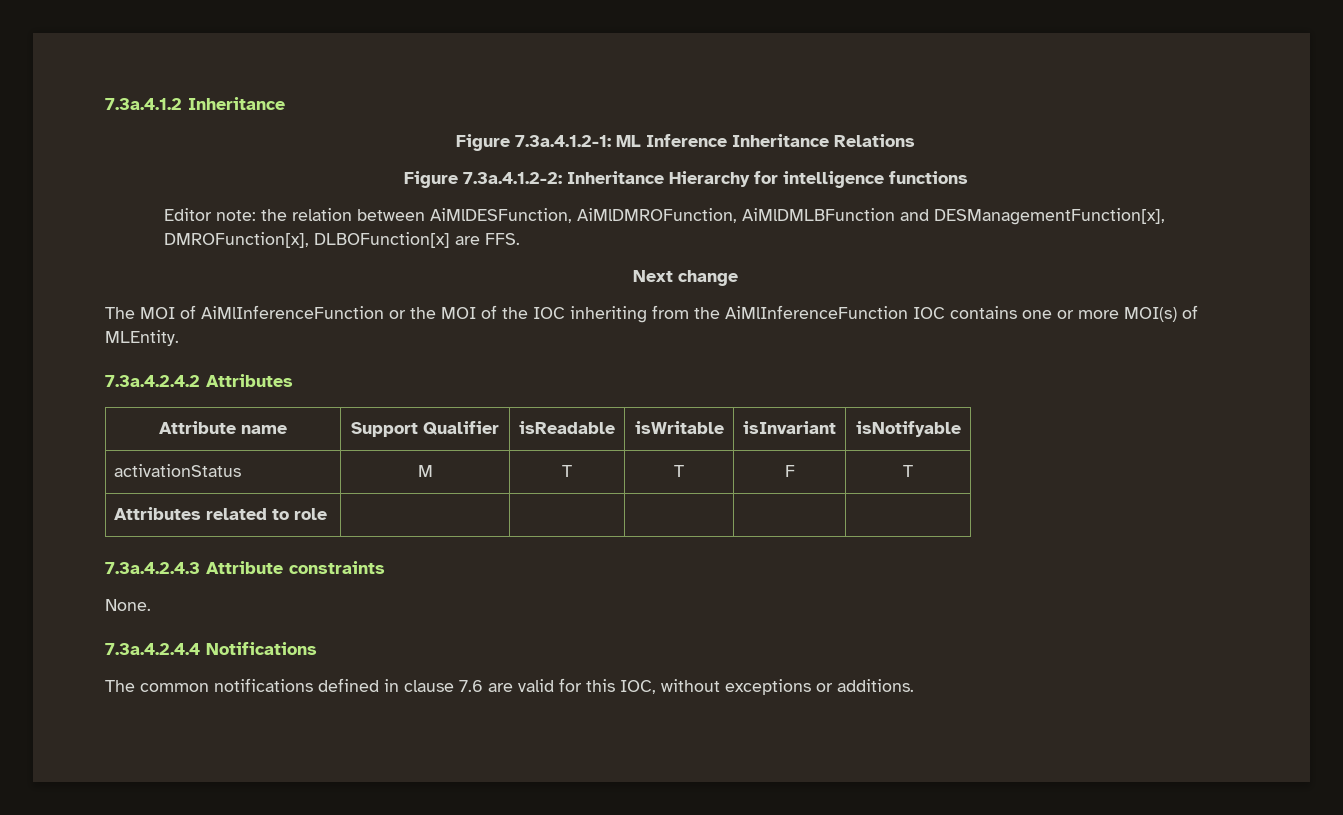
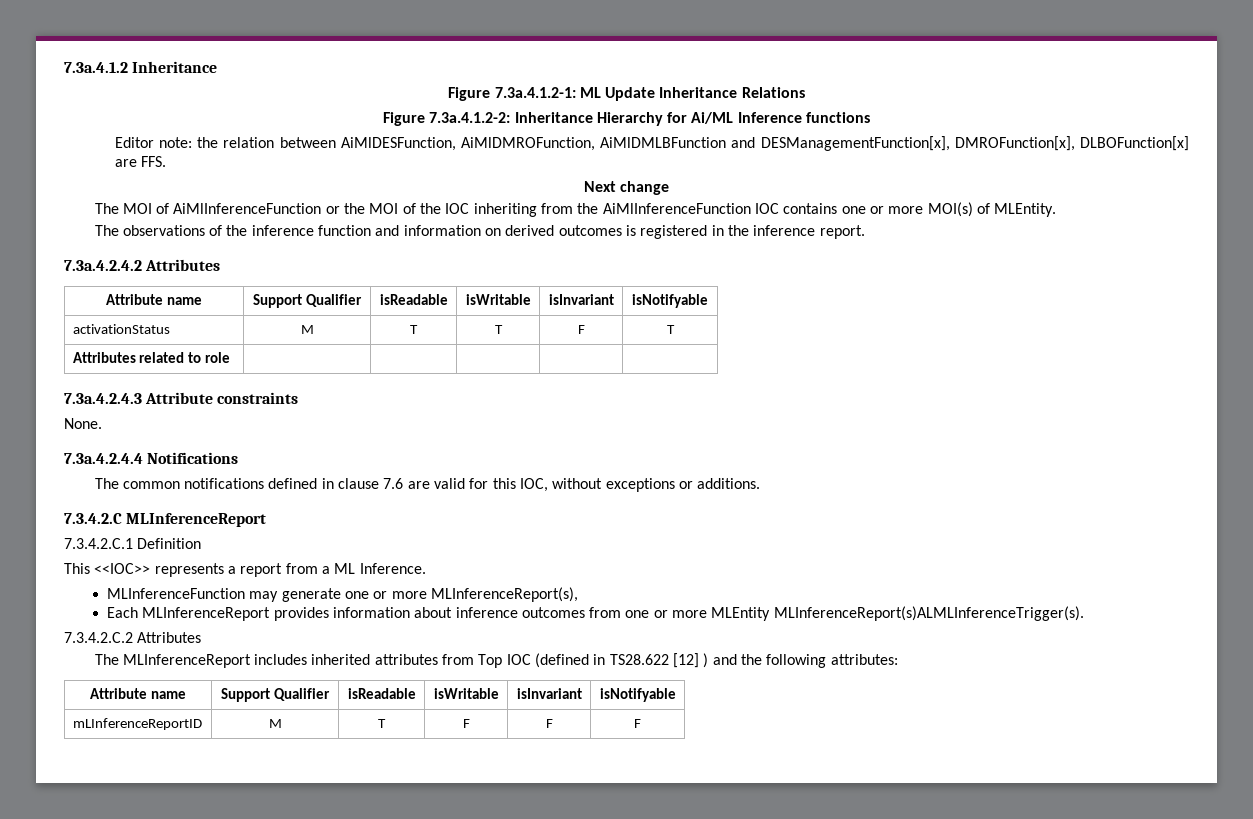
- Figure 7.3a.4.1.2-1: ML Inference Inheritance Relations
+ Figure 7.3a.4.1.2-1: ML Update Inheritance Relations
- Figure 7.3a.4.1.2-2: Inheritance Hierarchy for intelligence functions
+ Figure 7.3a.4.1.2-2: Inheritance Hierarchy for Ai/ML Inference functions
+ The observations of the inference function and information on derived outcomes is registered in the inference report.
+ 7.3.4.2.C MLInferenceReport
+ 7.3.4.2.C.1 Definition
+ This <<IOC>> represents a report from a ML Inference.
+ MLInferenceFunction may generate one or more MLInferenceReport(s),
+ Each MLInferenceReport provides information about inference outcomes from one or more MLEntity MLInferenceReport(s)ALMLInferenceTrigger(s).
+ 7.3.4.2.C.2 Attributes
+ The MLInferenceReport includes inherited attributes from Top IOC (defined in TS28.622 [12] ) and the following attributes:
+ Attribute name | Support Qualifier | isReadable | isWritable | isInvariant | isNotifyable
+ mLInferenceReportID | M | T | F | F | F

